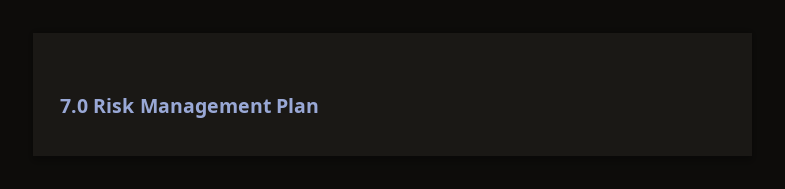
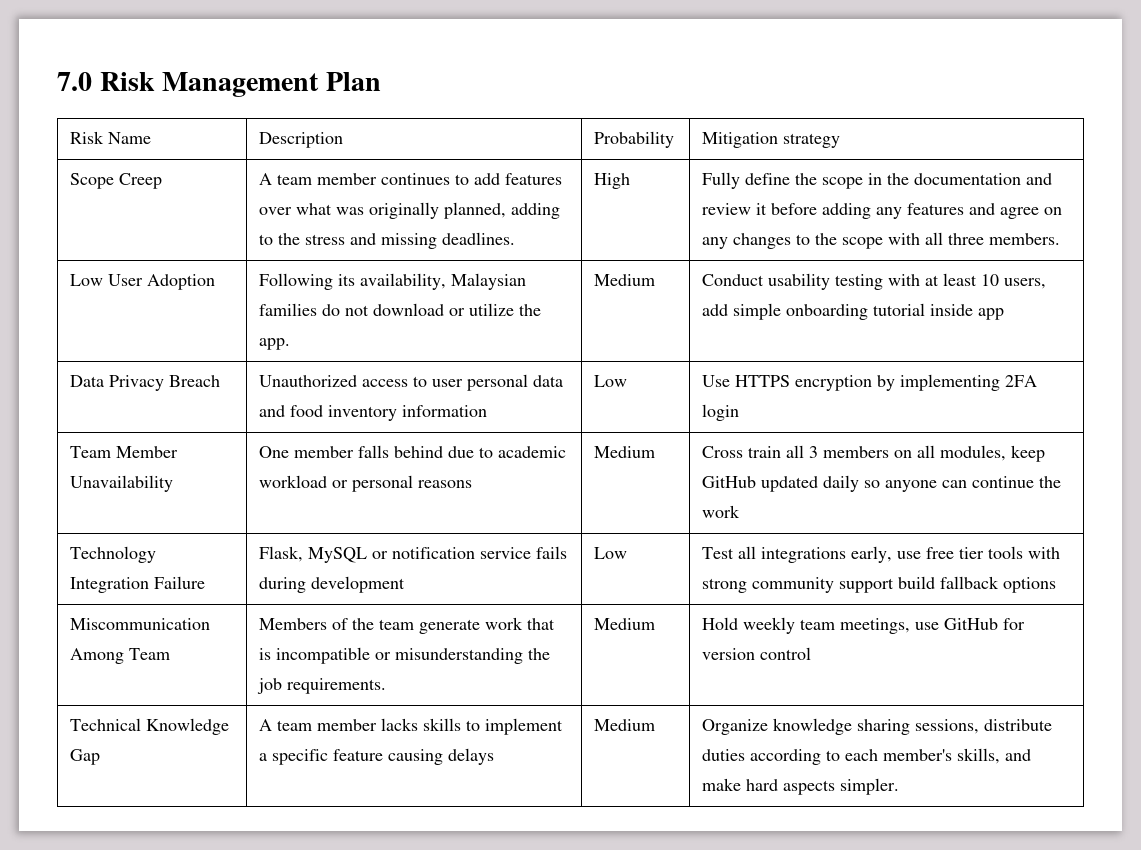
+ Risk Name | Description | Probability | Mitigation strategy
+ Scope Creep | A team member continues to add features over what was originally planned, adding to the stress and missing deadlines. | High | Fully define the scope in the documentation and review it before adding any features and agree on any changes to the scope with all three members.
+ Low User Adoption | Following its availability, Malaysian families do not download or utilize the app. | Medium | Conduct usability testing with at least 10 users, add simple onboarding tutorial inside app
+ Data Privacy Breach | Unauthorized access to user personal data and food inventory information | Low | Use HTTPS encryption by implementing 2FA login
+ Team Member Unavailability | One member falls behind due to academic workload or personal reasons | Medium | Cross train all 3 members on all modules, keep GitHub updated daily so anyone can continue the work
+ Technology Integration Failure | Flask, MySQL or notification service fails during development | Low | Test all integrations early, use free tier tools with strong community support build fallback options
+ Miscommunication Among Team | Members of the team generate work that is incompatible or misunderstanding the job requirements. | Medium | Hold weekly team meetings, use GitHub for version control
+ Technical Knowledge Gap | A team member lacks skills to implement a specific feature causing delays | Medium | Organize knowledge sharing sessions, distribute duties according to each member's skills, and make hard aspects simpler.

